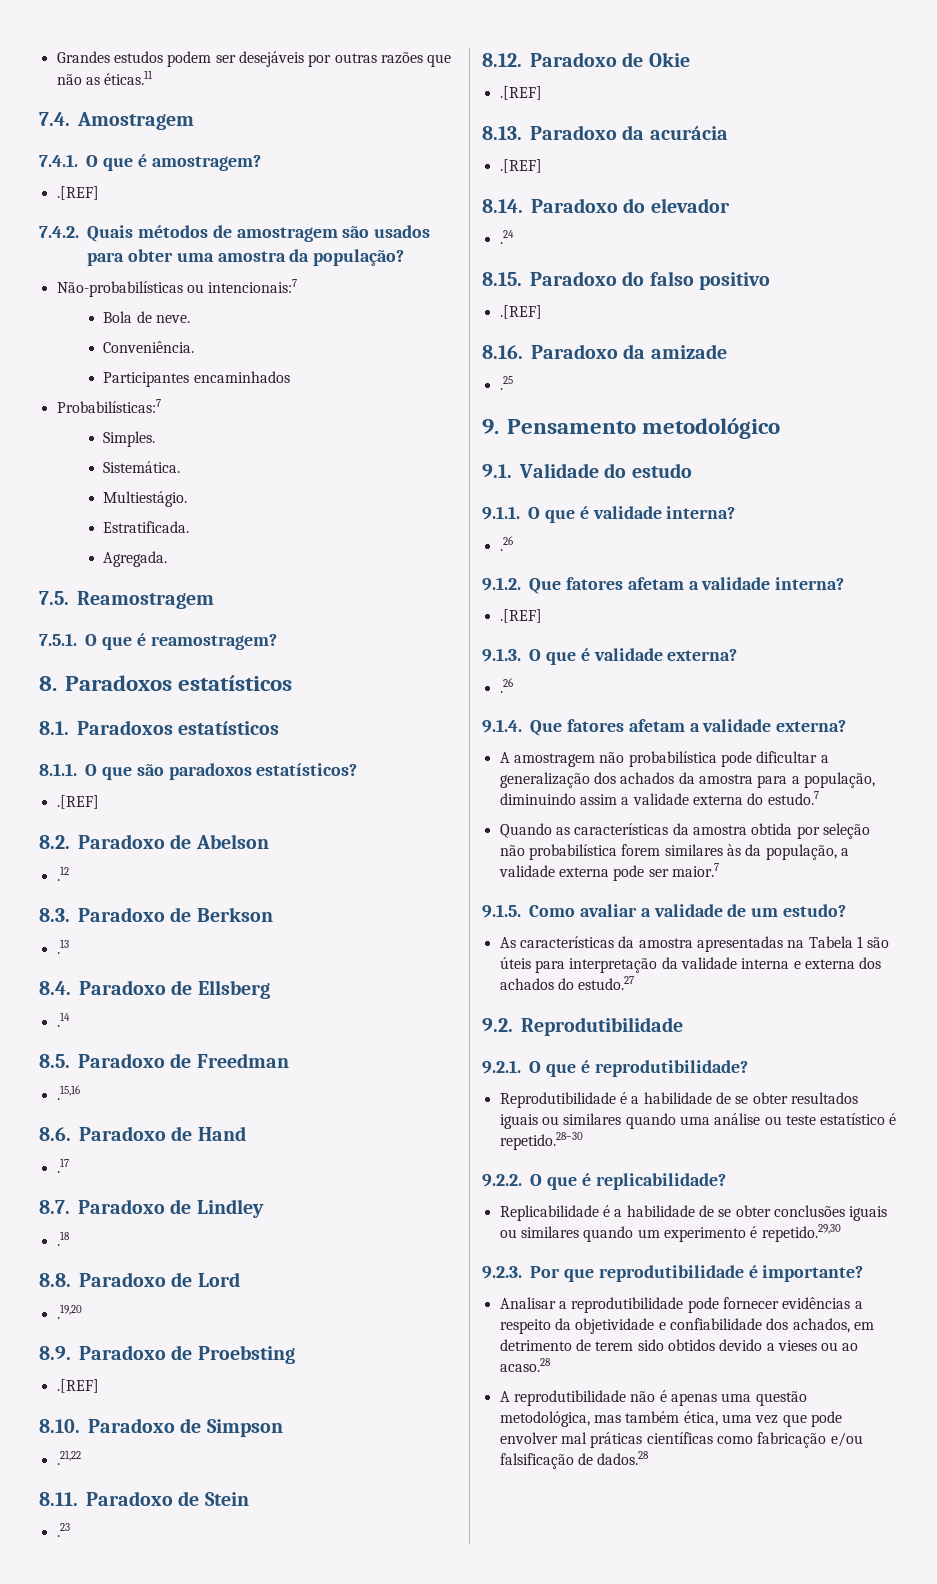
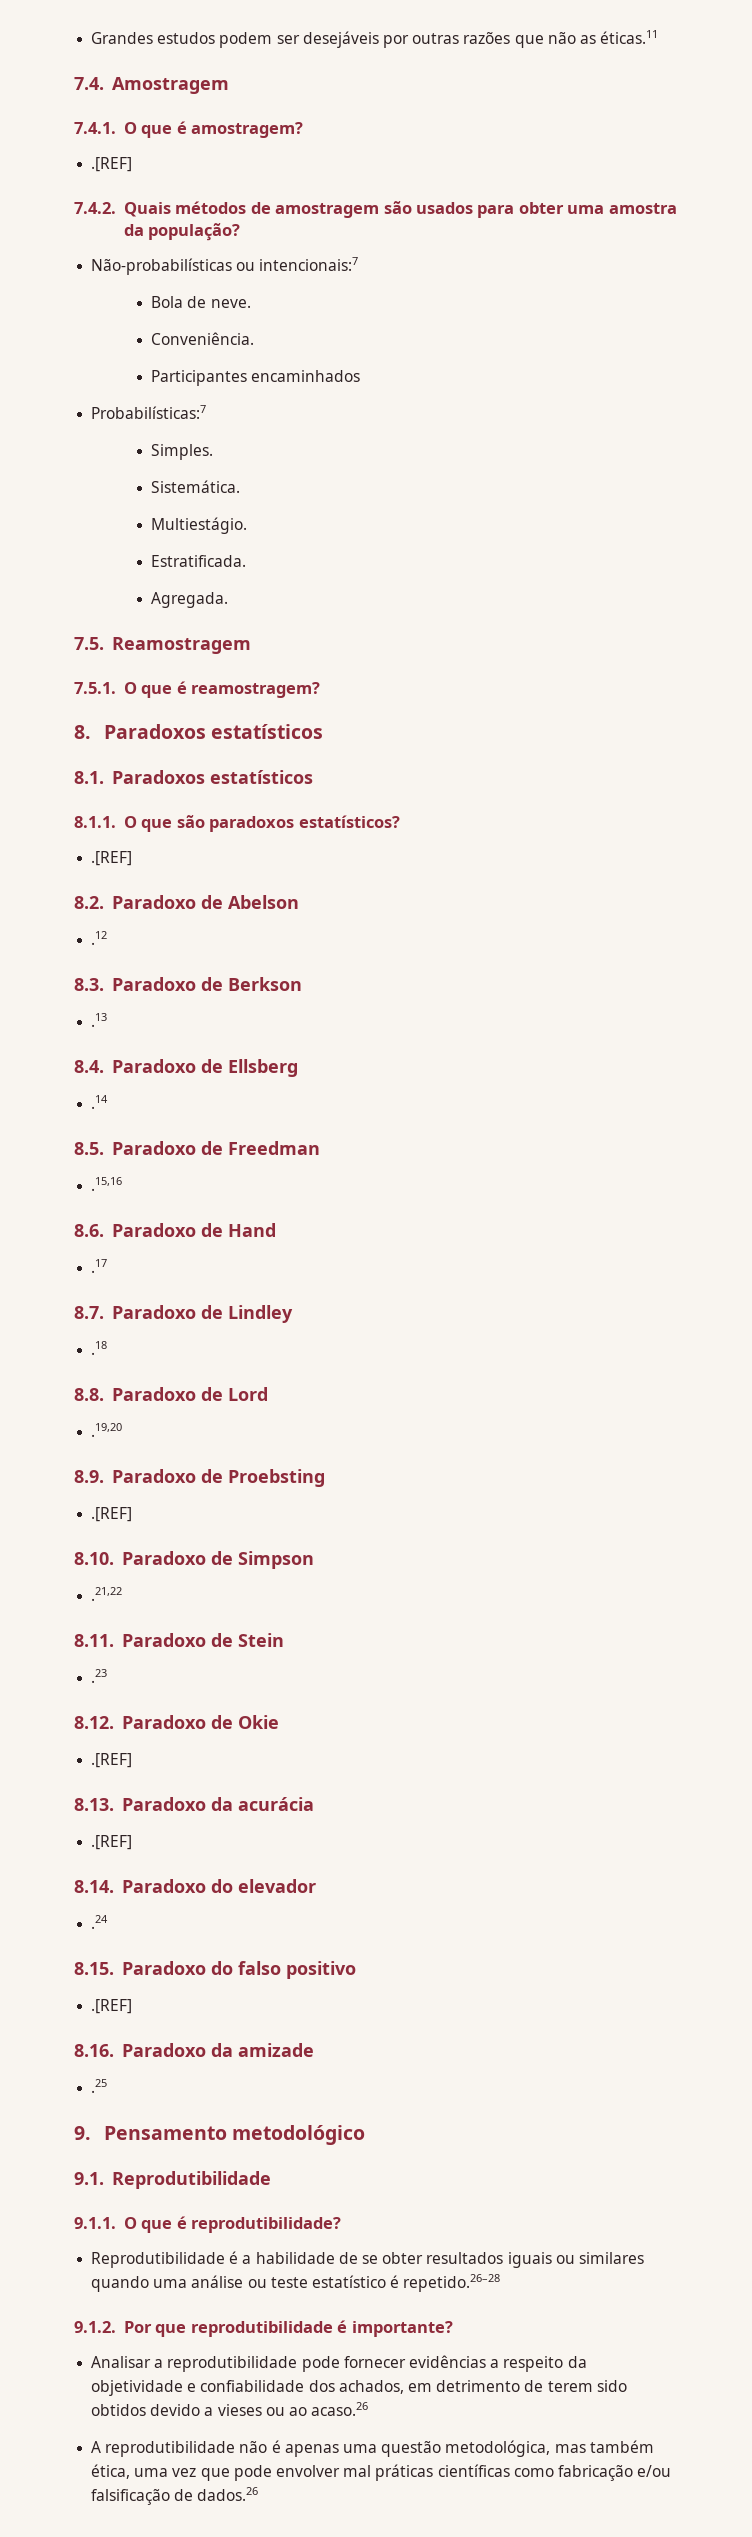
- 9.1. Validade do estudo
- 9.1.1. O que é validade interna?
- .26
- 9.1.2. Que fatores afetam a validade interna?
- .[REF]
- 9.1.3. O que é validade externa?
- .26
- 9.1.4. Que fatores afetam a validade externa?
- A amostragem não probabilística pode dificultar a generalização dos achados da amostra para a população, diminuindo assim a validade externa do estudo.7
- Quando as características da amostra obtida por seleção não probabilística forem similares às da população, a validade externa pode ser maior.7
- 9.1.5. Como avaliar a validade de um estudo?
- As características da amostra apresentadas na Tabela 1 são úteis para interpretação da validade interna e externa dos achados do estudo.27
- 9.2. Reprodutibilidade
+ 9.1. Reprodutibilidade
- 9.2.1. O que é reprodutibilidade?
+ 9.1.1. O que é reprodutibilidade?
- Reprodutibilidade é a habilidade de se obter resultados iguais ou similares quando uma análise ou teste estatístico é repetido.28–30
- 9.2.2. O que é replicabilidade?
- Replicabilidade é a habilidade de se obter conclusões iguais ou similares quando um experimento é repetido.29,30
- 9.2.3. Por que reprodutibilidade é importante?
+ Reprodutibilidade é a habilidade de se obter resultados iguais ou similares quando uma análise ou teste estatístico é repetido.26–28
+ 9.1.2. Por que reprodutibilidade é importante?
- Analisar a reprodutibilidade pode fornecer evidências a respeito da objetividade e confiabilidade dos achados, em detrimento de terem sido obtidos devido a vieses ou ao acaso.28
+ Analisar a reprodutibilidade pode fornecer evidências a respeito da objetividade e confiabilidade dos achados, em detrimento de terem sido obtidos devido a vieses ou ao acaso.26
- A reprodutibilidade não é apenas uma questão metodológica, mas também ética, uma vez que pode envolver mal práticas científicas como fabricação e/ou falsificação de dados.28
+ A reprodutibilidade não é apenas uma questão metodológica, mas também ética, uma vez que pode envolver mal práticas científicas como fabricação e/ou falsificação de dados.26

